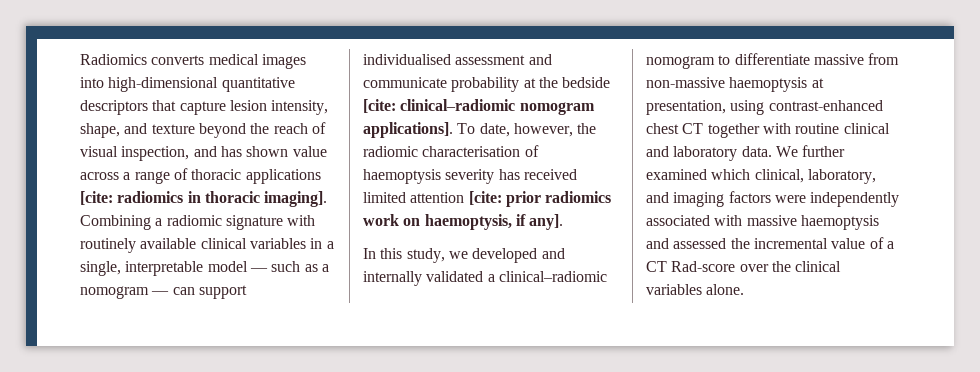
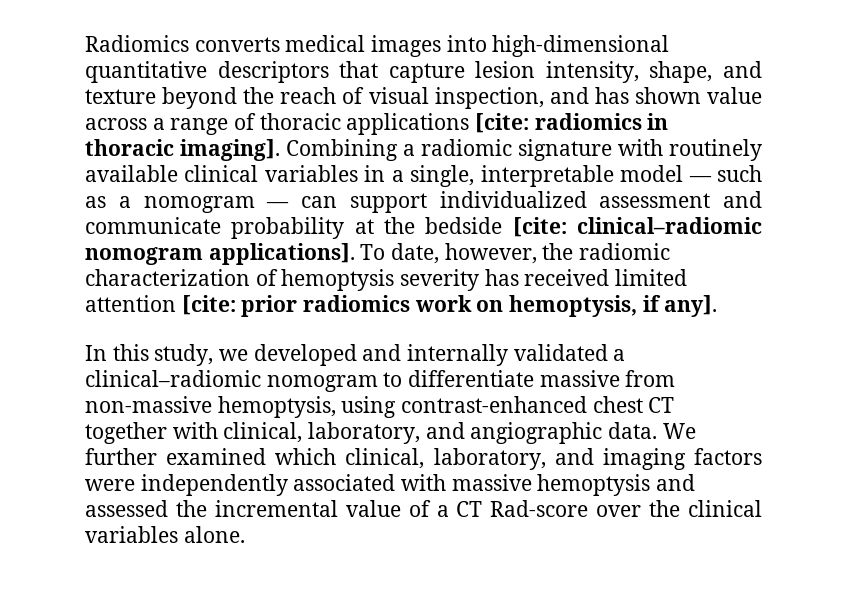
- Combining a radiomic signature with routinely available clinical variables in a single, interpretable model — such as a nomogram — can support individualised assessment and communicate probability at the bedside [cite: clinical–radiomic nomogram applications].
+ Combining a radiomic signature with routinely available clinical variables in a single, interpretable model — such as a nomogram — can support individualized assessment and communicate probability at the bedside [cite: clinical–radiomic nomogram applications].
- To date, however, the radiomic characterisation of haemoptysis severity has received limited attention [cite: prior radiomics work on haemoptysis, if any].
+ To date, however, the radiomic characterization of hemoptysis severity has received limited attention [cite: prior radiomics work on hemoptysis, if any].
- In this study, we developed and internally validated a clinical–radiomic nomogram to differentiate massive from non-massive haemoptysis at presentation, using contrast-enhanced chest CT together with routine clinical and laboratory data.
+ In this study, we developed and internally validated a clinical–radiomic nomogram to differentiate massive from non-massive hemoptysis, using contrast-enhanced chest CT together with clinical, laboratory, and angiographic data.
- We further examined which clinical, laboratory, and imaging factors were independently associated with massive haemoptysis and assessed the incremental value of a CT Rad-score over the clinical variables alone.
+ We further examined which clinical, laboratory, and imaging factors were independently associated with massive hemoptysis and assessed the incremental value of a CT Rad-score over the clinical variables alone.

